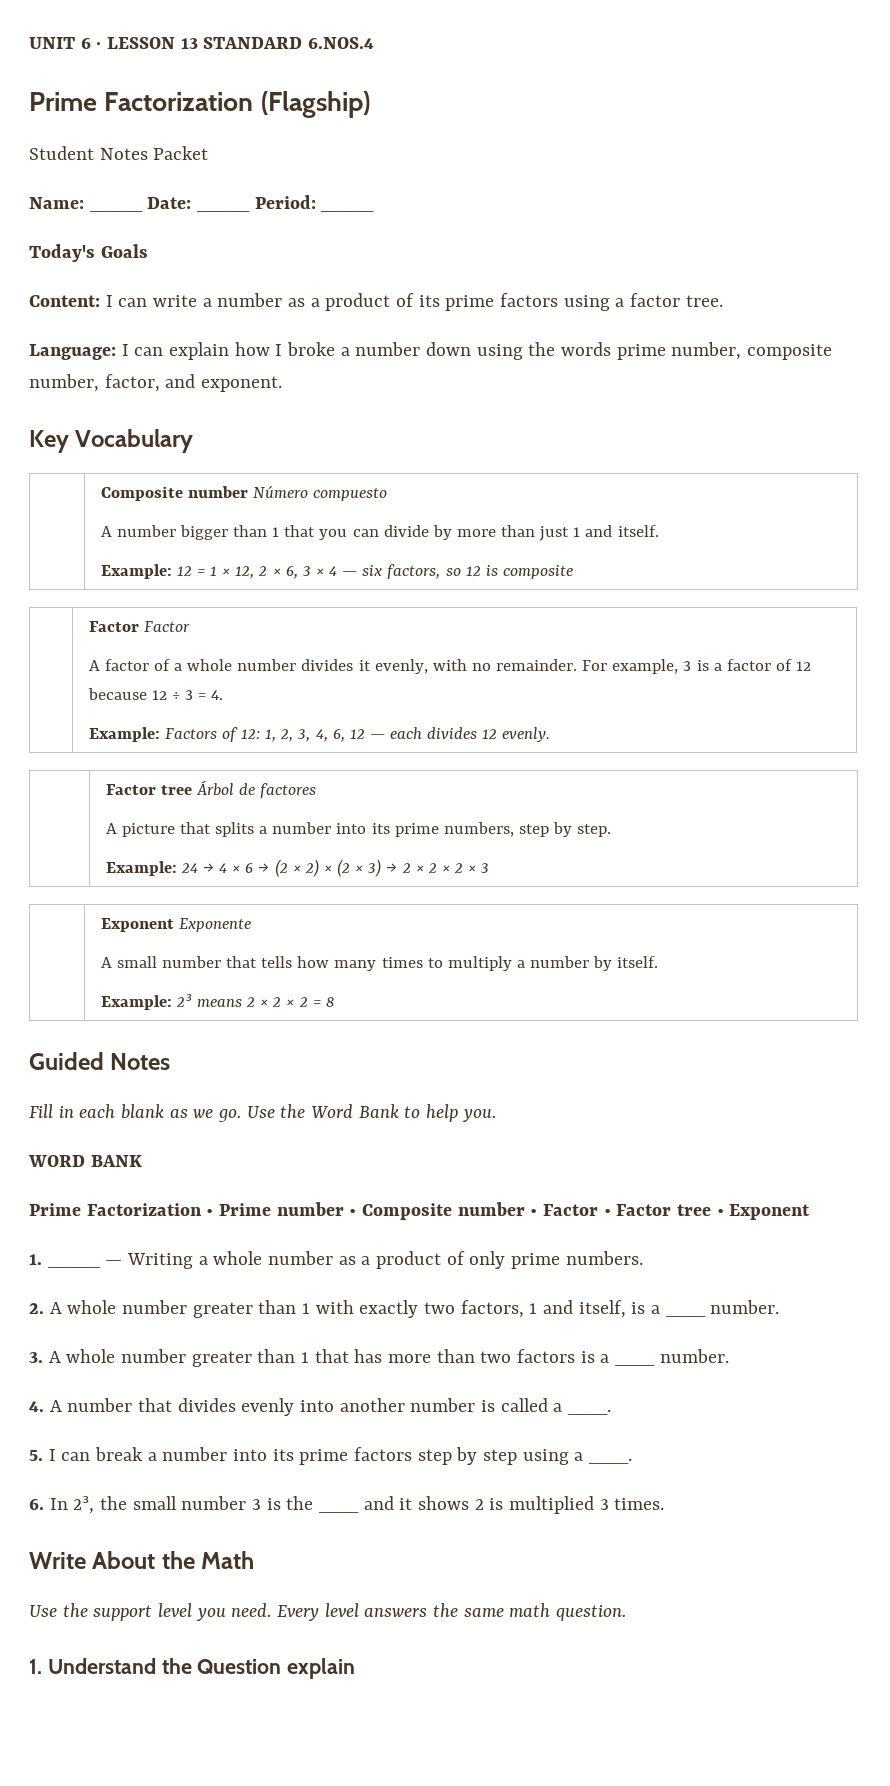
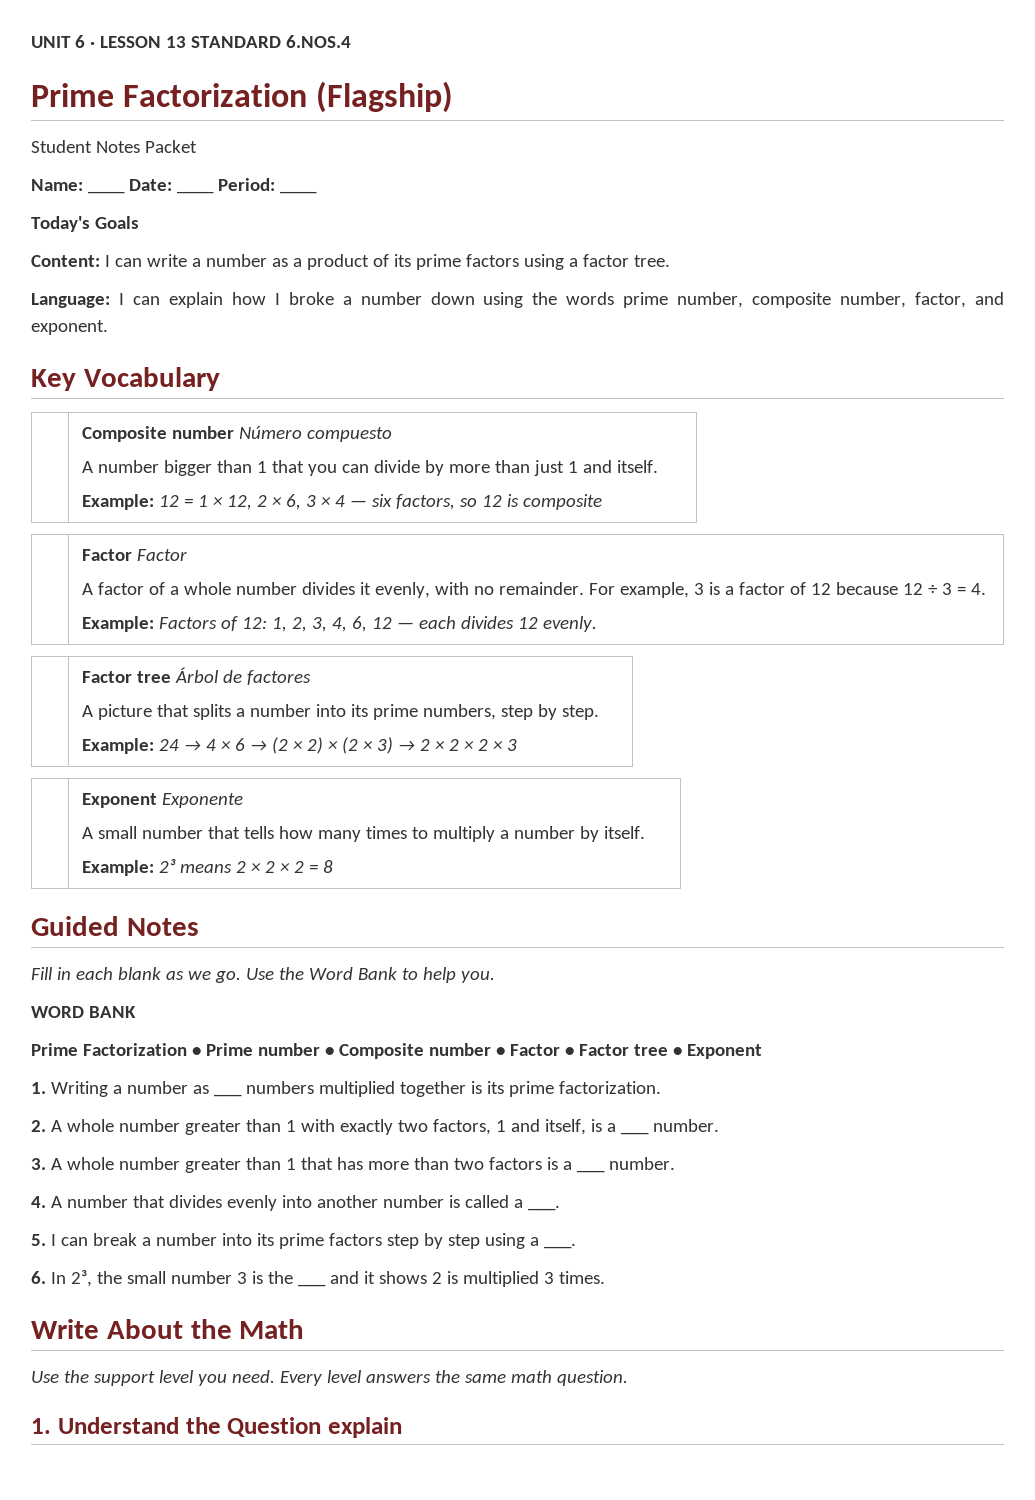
- 1. ____ — Writing a whole number as a product of only prime numbers.
+ 1. Writing a number as ___ numbers multiplied together is its prime factorization.

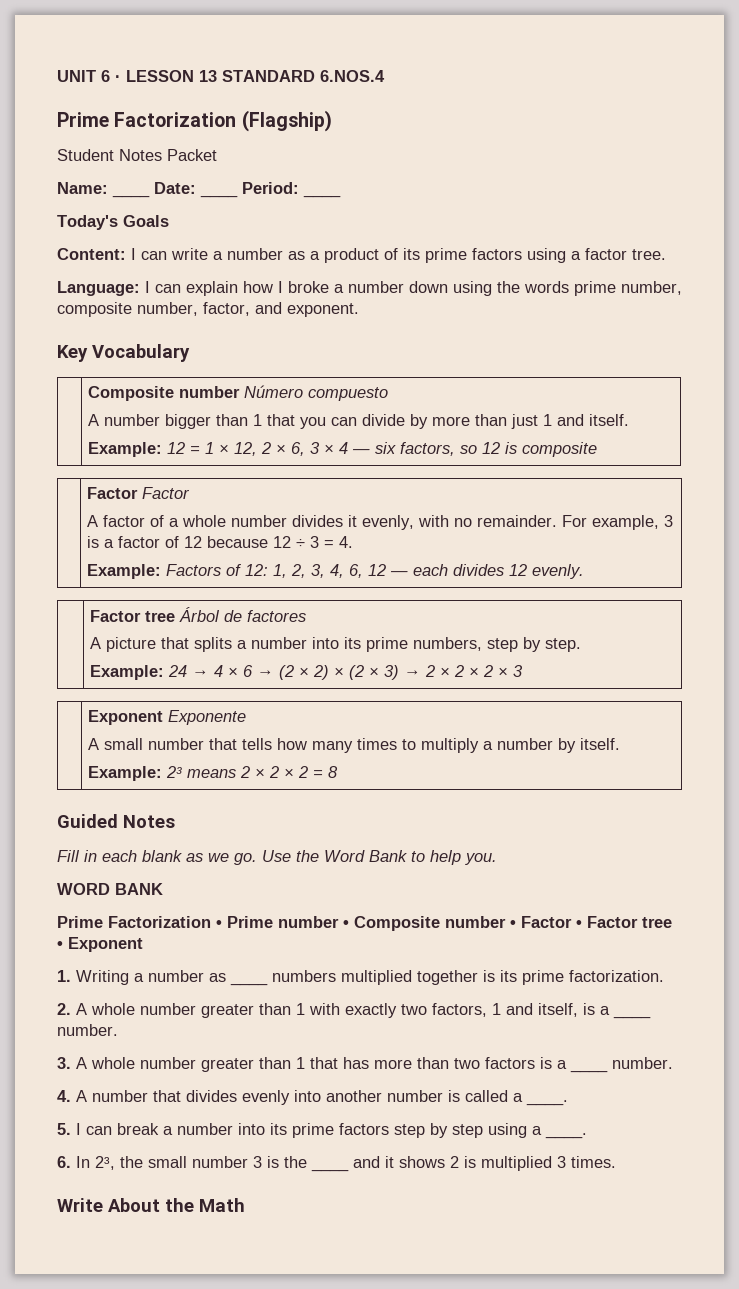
- 1. Writing a number as ___ numbers multiplied together is its prime factorization.
+ 1. Writing a number as ____ numbers multiplied together is its prime factorization.
- 2. A whole number greater than 1 with exactly two factors, 1 and itself, is a ___ number.
+ 2. A whole number greater than 1 with exactly two factors, 1 and itself, is a ____ number.
- 3. A whole number greater than 1 that has more than two factors is a ___ number.
+ 3. A whole number greater than 1 that has more than two factors is a ____ number.
- 4. A number that divides evenly into another number is called a ___.
+ 4. A number that divides evenly into another number is called a ____.
- 5. I can break a number into its prime factors step by step using a ___.
+ 5. I can break a number into its prime factors step by step using a ____.
- 6. In 2³, the small number 3 is the ___ and it shows 2 is multiplied 3 times.
+ 6. In 2³, the small number 3 is the ____ and it shows 2 is multiplied 3 times.
- Use the support level you need. Every level answers the same math question.
- 1. Understand the Question explain

